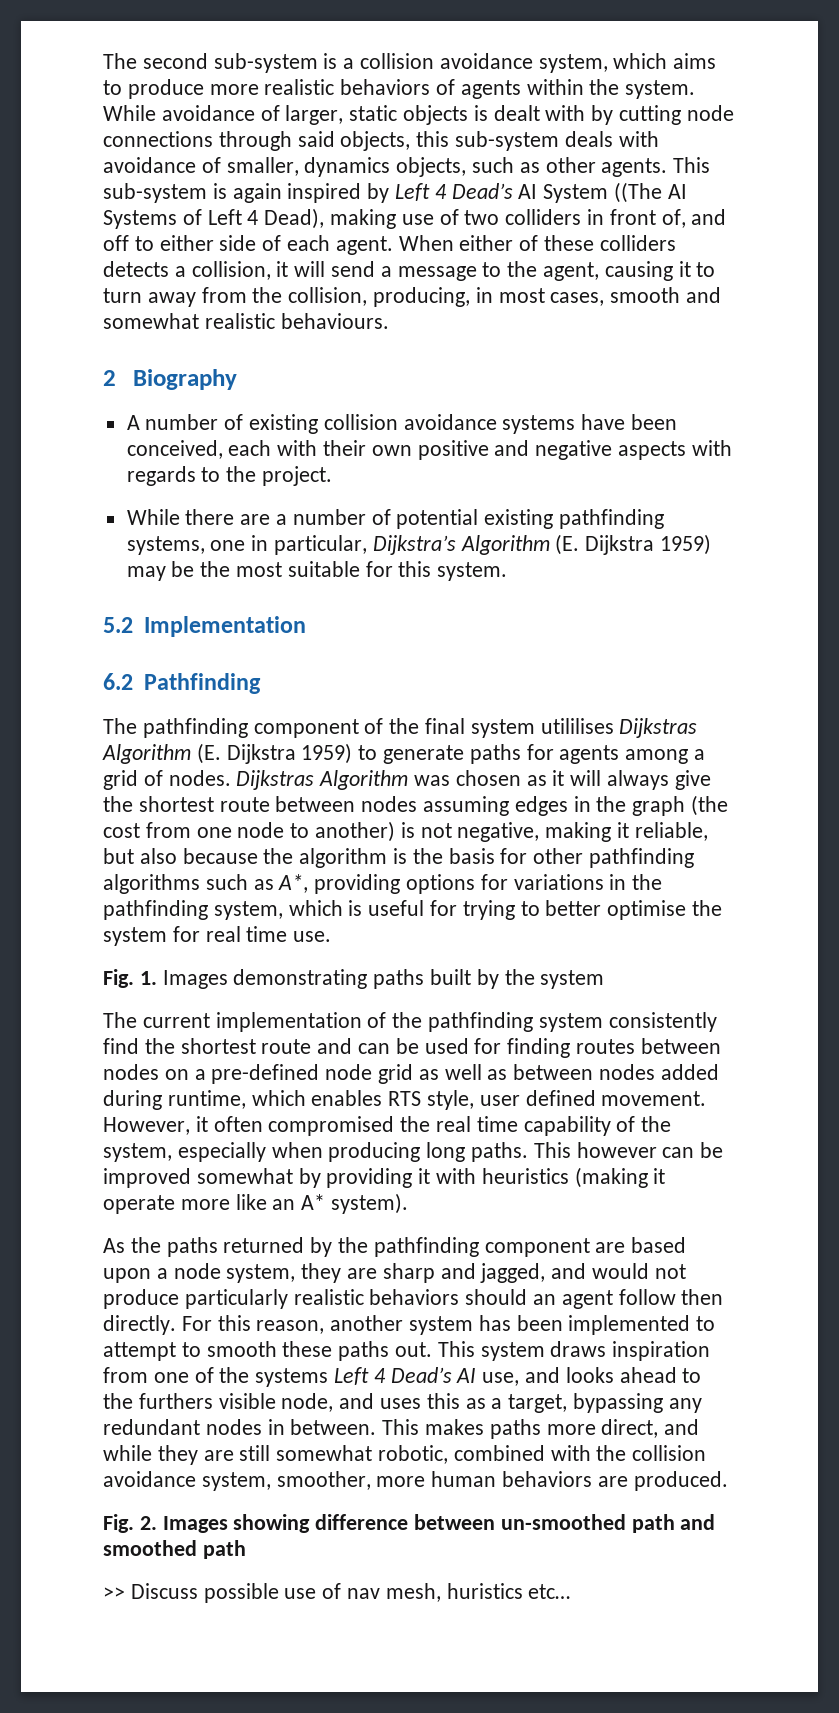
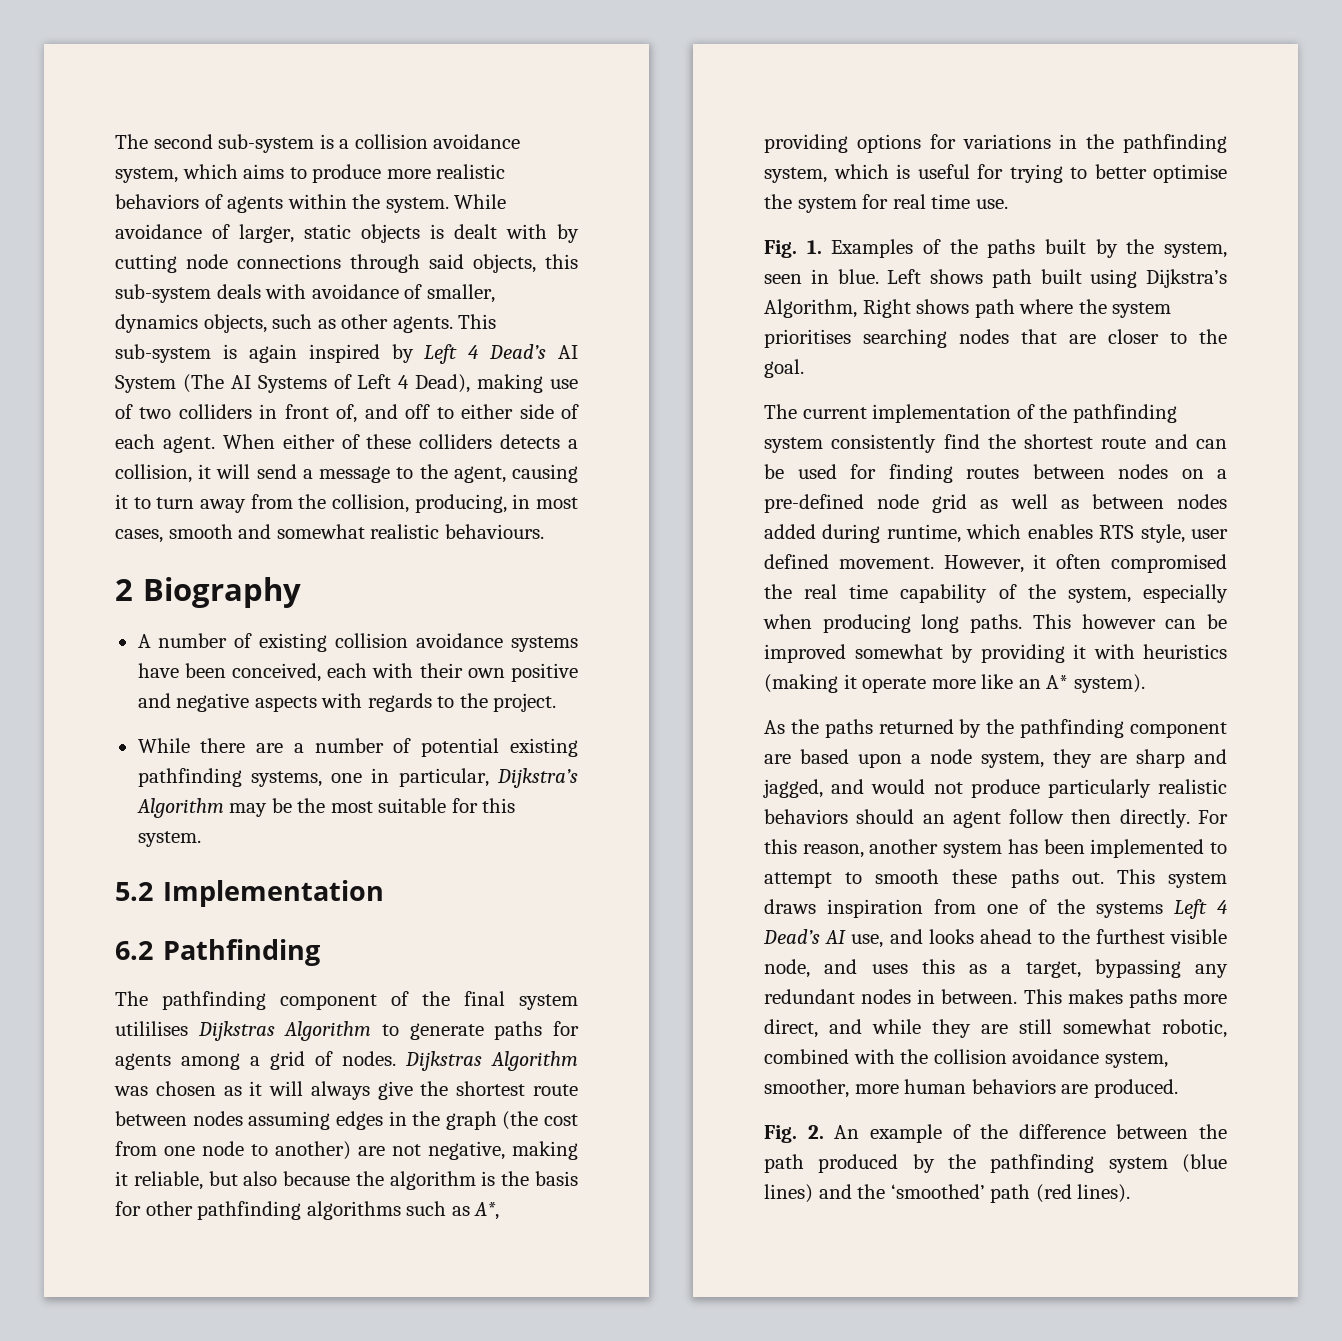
- This sub-system is again inspired by Left 4 Dead’s AI System ((The AI Systems of Left 4 Dead), making use of two colliders in front of, and off to either side of each agent.
+ This sub-system is again inspired by Left 4 Dead’s AI System (The AI Systems of Left 4 Dead), making use of two colliders in front of, and off to either side of each agent.
- While there are a number of potential existing pathfinding systems, one in particular, Dijkstra’s Algorithm (E. Dijkstra 1959) may be the most suitable for this system.
+ While there are a number of potential existing pathfinding systems, one in particular, Dijkstra’s Algorithm may be the most suitable for this system.
- The pathfinding component of the final system utililises Dijkstras Algorithm (E. Dijkstra 1959) to generate paths for agents among a grid of nodes.
+ The pathfinding component of the final system utililises Dijkstras Algorithm to generate paths for agents among a grid of nodes.
- Dijkstras Algorithm was chosen as it will always give the shortest route between nodes assuming edges in the graph (the cost from one node to another) is not negative, making it reliable, but also because the algorithm is the basis for other pathfinding algorithms such as A*, providing options for variations in the pathfinding system, which is useful for trying to better optimise the system for real time use.
+ Dijkstras Algorithm was chosen as it will always give the shortest route between nodes assuming edges in the graph (the cost from one node to another) are not negative, making it reliable, but also because the algorithm is the basis for other pathfinding algorithms such as A*, providing options for variations in the pathfinding system, which is useful for trying to better optimise the system for real time use.
- Fig. 1. Images demonstrating paths built by the system
+ Fig. 1. Examples of the paths built by the system, seen in blue. Left shows path built using Dijkstra’s Algorithm, Right shows path where the system prioritises searching nodes that are closer to the goal.
- This system draws inspiration from one of the systems Left 4 Dead’s AI use, and looks ahead to the furthers visible node, and uses this as a target, bypassing any redundant nodes in between.
+ This system draws inspiration from one of the systems Left 4 Dead’s AI use, and looks ahead to the furthest visible node, and uses this as a target, bypassing any redundant nodes in between.
- Fig. 2. Images showing difference between un-smoothed path and smoothed path
- >> Discuss possible use of nav mesh, huristics etc…
+ Fig. 2. An example of the difference between the path produced by the pathfinding system (blue lines) and the ‘smoothed’ path (red lines).

